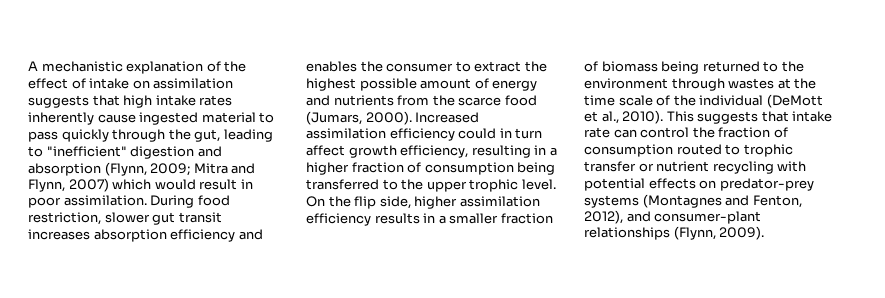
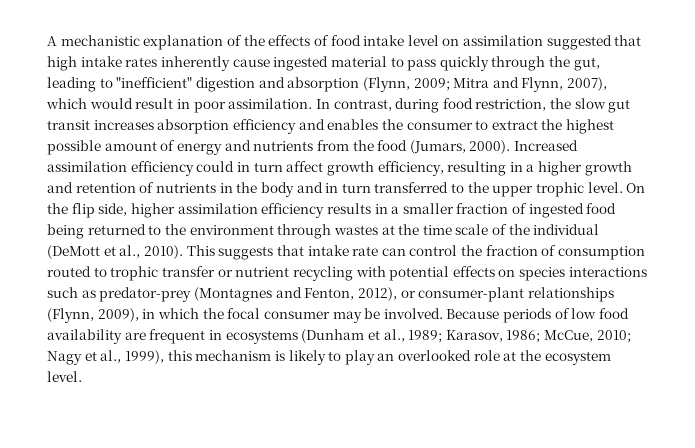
- A mechanistic explanation of the effect of intake on assimilation suggests that high intake rates inherently cause ingested material to pass quickly through the gut, leading to "inefficient" digestion and absorption (Flynn, 2009; Mitra and Flynn, 2007) which would result in poor assimilation.
+ A mechanistic explanation of the effects of food intake level on assimilation suggested that high intake rates inherently cause ingested material to pass quickly through the gut, leading to "inefficient" digestion and absorption (Flynn, 2009; Mitra and Flynn, 2007), which would result in poor assimilation.
- During food restriction, slower gut transit increases absorption efficiency and enables the consumer to extract the highest possible amount of energy and nutrients from the scarce food (Jumars, 2000).
+ In contrast, during food restriction, the slow gut transit increases absorption efficiency and enables the consumer to extract the highest possible amount of energy and nutrients from the food (Jumars, 2000).
- Increased assimilation efficiency could in turn affect growth efficiency, resulting in a higher fraction of consumption being transferred to the upper trophic level.
+ Increased assimilation efficiency could in turn affect growth efficiency, resulting in a higher growth and retention of nutrients in the body and in turn transferred to the upper trophic level.
- On the flip side, higher assimilation efficiency results in a smaller fraction of biomass being returned to the environment through wastes at the time scale of the individual (DeMott et al., 2010).
+ On the flip side, higher assimilation efficiency results in a smaller fraction of ingested food being returned to the environment through wastes at the time scale of the individual (DeMott et al., 2010).
- This suggests that intake rate can control the fraction of consumption routed to trophic transfer or nutrient recycling with potential effects on predator-prey systems (Montagnes and Fenton, 2012), and consumer-plant relationships (Flynn, 2009).
+ This suggests that intake rate can control the fraction of consumption routed to trophic transfer or nutrient recycling with potential effects on species interactions such as predator-prey (Montagnes and Fenton, 2012), or consumer-plant relationships (Flynn, 2009), in which the focal consumer may be involved. Because periods of low food availability are frequent in ecosystems (Dunham et al., 1989; Karasov, 1986; McCue, 2010; Nagy et al., 1999), this mechanism is likely to play an overlooked role at the ecosystem level.

